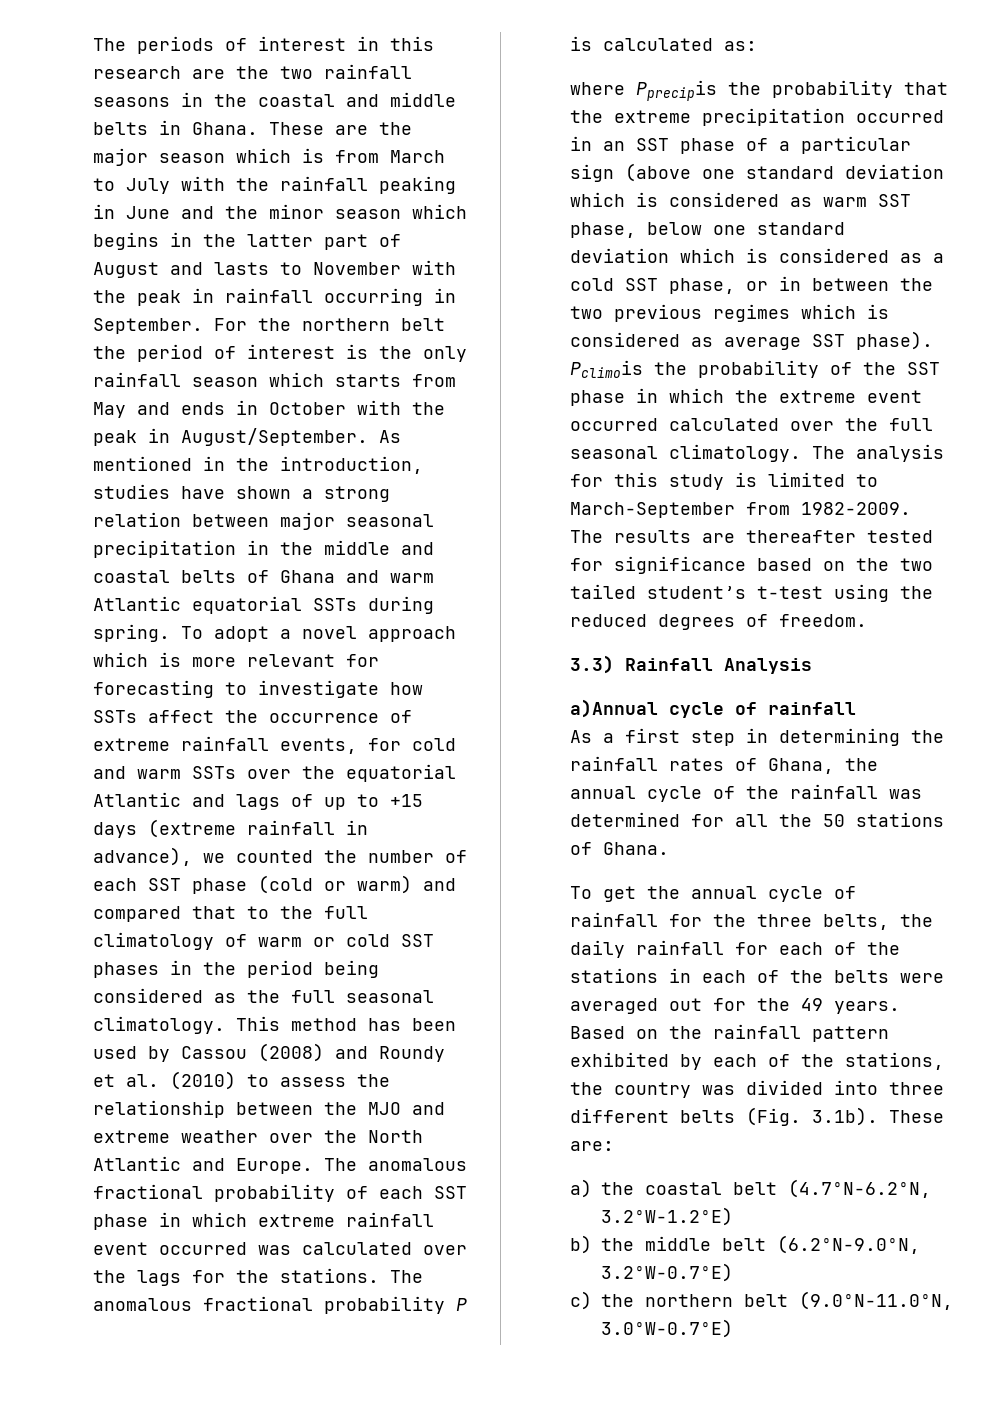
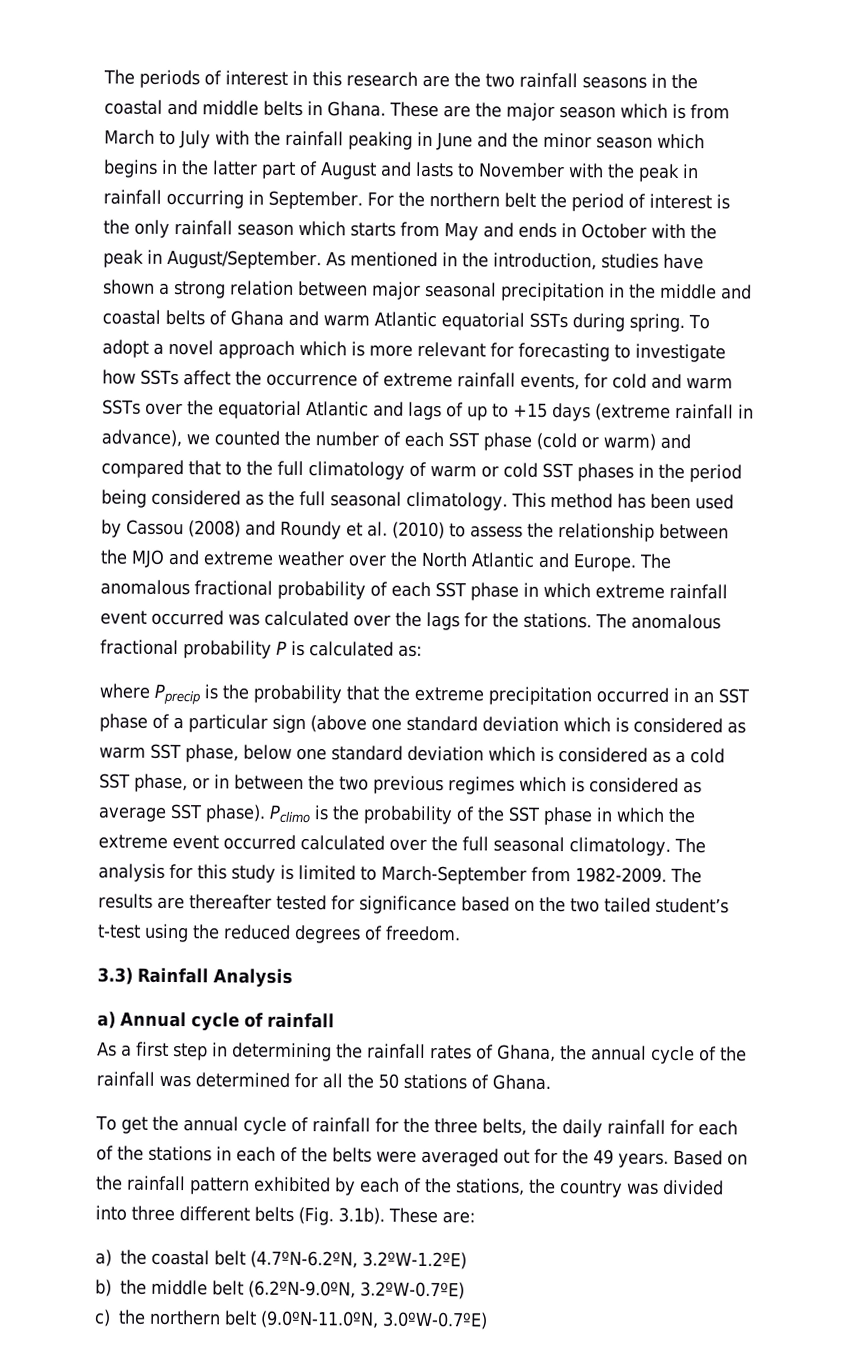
- where Pprecipis the probability that the extreme precipitation occurred in an SST phase of a particular sign (above one standard deviation which is considered as warm SST phase, below one standard deviation which is considered as a cold SST phase, or in between the two previous regimes which is considered as average SST phase).
+ where Pprecip is the probability that the extreme precipitation occurred in an SST phase of a particular sign (above one standard deviation which is considered as warm SST phase, below one standard deviation which is considered as a cold SST phase, or in between the two previous regimes which is considered as average SST phase).
- Pclimois the probability of the SST phase in which the extreme event occurred calculated over the full seasonal climatology.
+ Pclimo is the probability of the SST phase in which the extreme event occurred calculated over the full seasonal climatology.
- a)Annual cycle of rainfall
+ a) Annual cycle of rainfall

